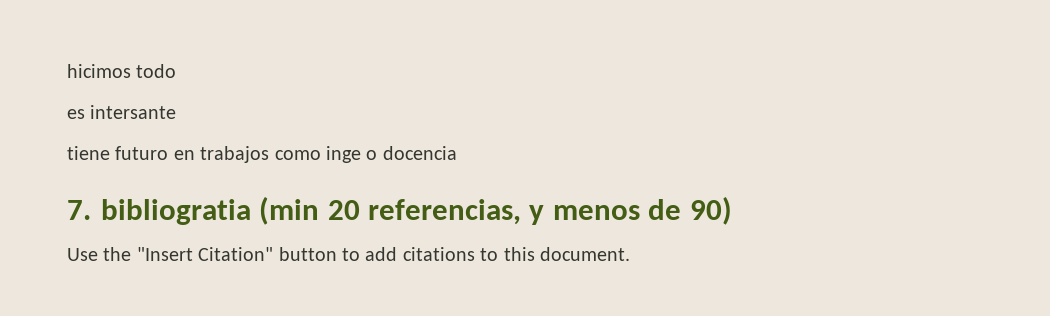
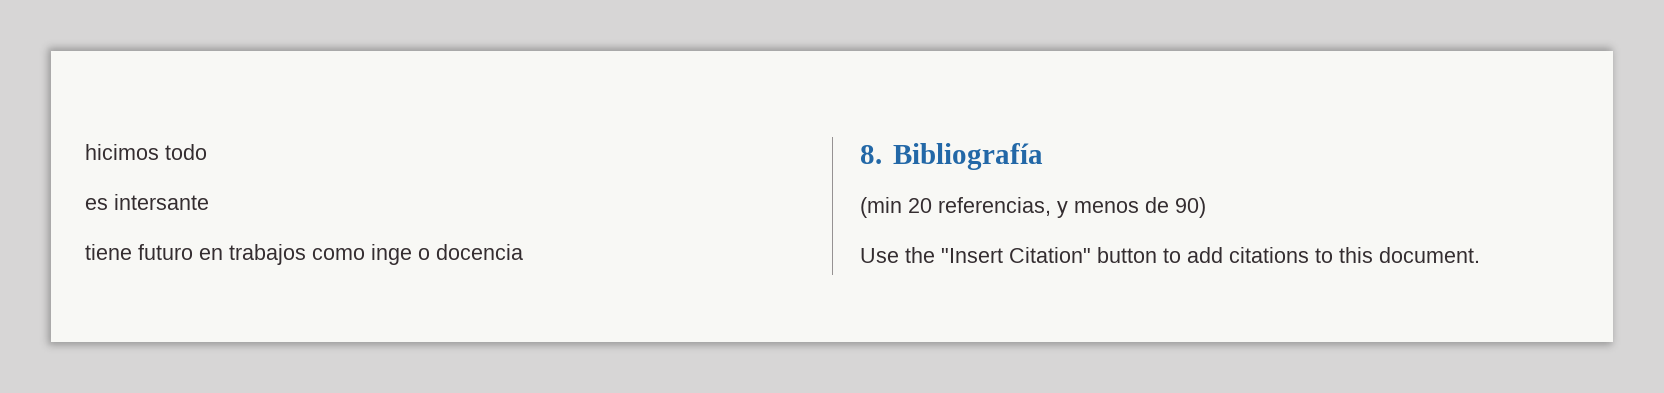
- 7. bibliogratia (min 20 referencias, y menos de 90)
+ 8. Bibliografía
+ (min 20 referencias, y menos de 90)

